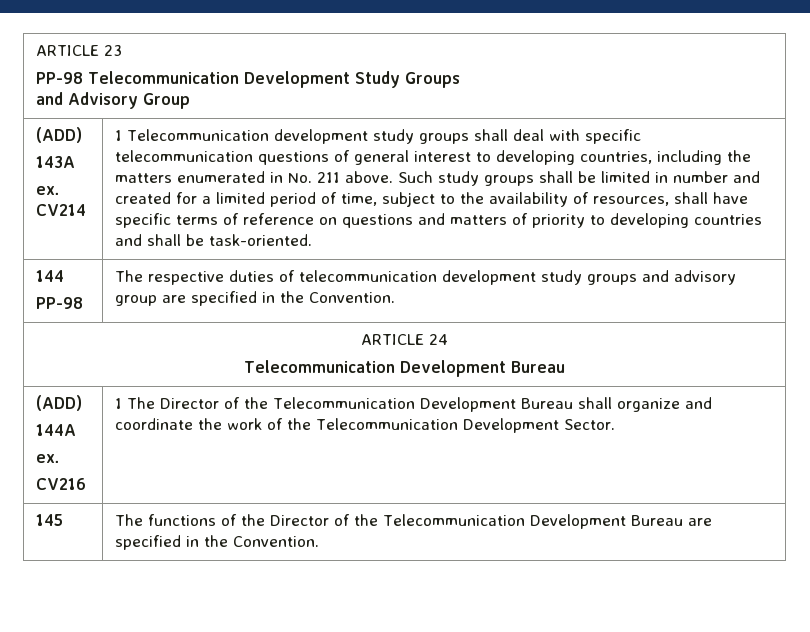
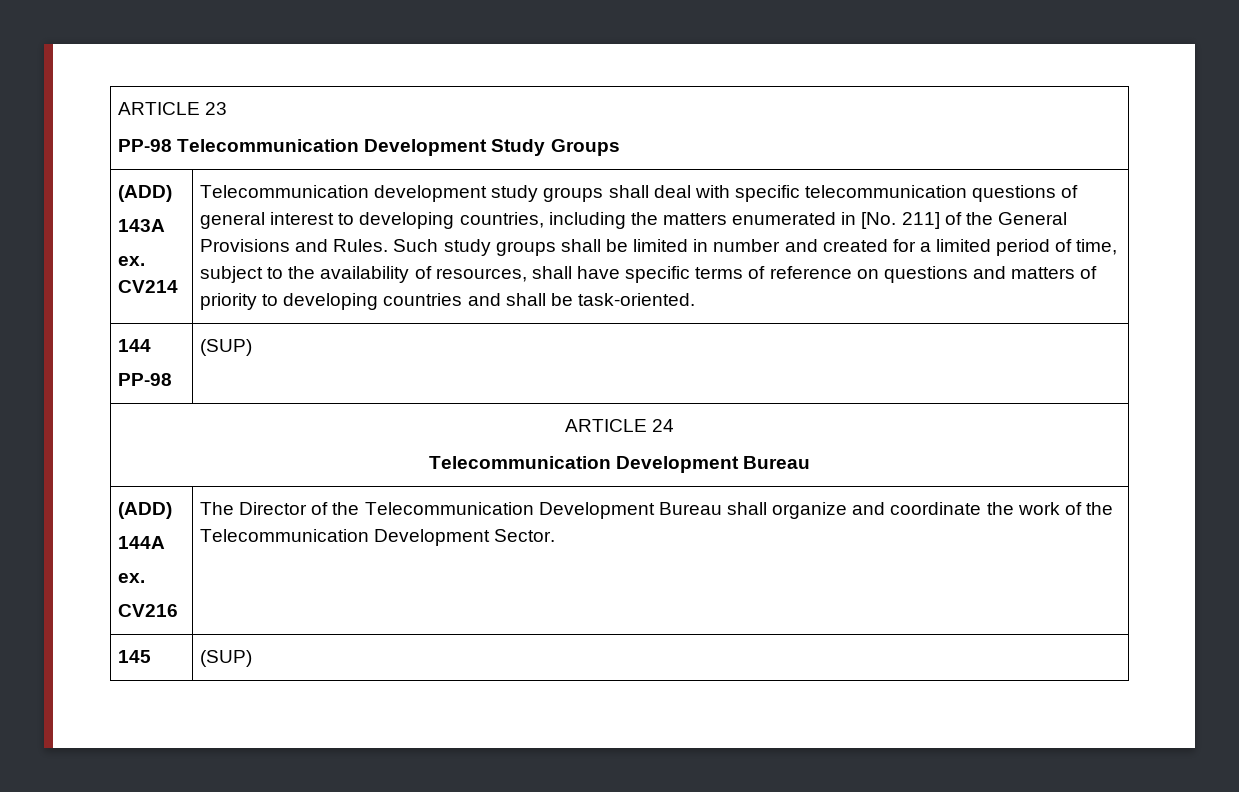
  ARTICLE 23
  PP-98 Telecommunication Development Study Groups
- and Advisory Group
- 1 Telecommunication development study groups shall deal with specific telecommunication questions of general interest to developing countries, including the matters enumerated in No. 211 above.
+ Telecommunication development study groups shall deal with specific telecommunication questions of general interest to developing countries, including the matters enumerated in [No. 211] of the General Provisions and Rules.
  144
- PP-98 | The respective duties of telecommunication development study groups and advisory group are specified in the Convention.
+ PP-98 | (SUP)
  ARTICLE 24
  Telecommunication Development Bureau
  (ADD)
  144A
  ex.
- CV216 | 1 The Director of the Telecommunication Development Bureau shall organize and coordinate the work of the Telecommunication Development Sector.
+ CV216 | The Director of the Telecommunication Development Bureau shall organize and coordinate the work of the Telecommunication Development Sector.
- 145 | The functions of the Director of the Telecommunication Development Bureau are specified in the Convention.
+ 145 | (SUP)

